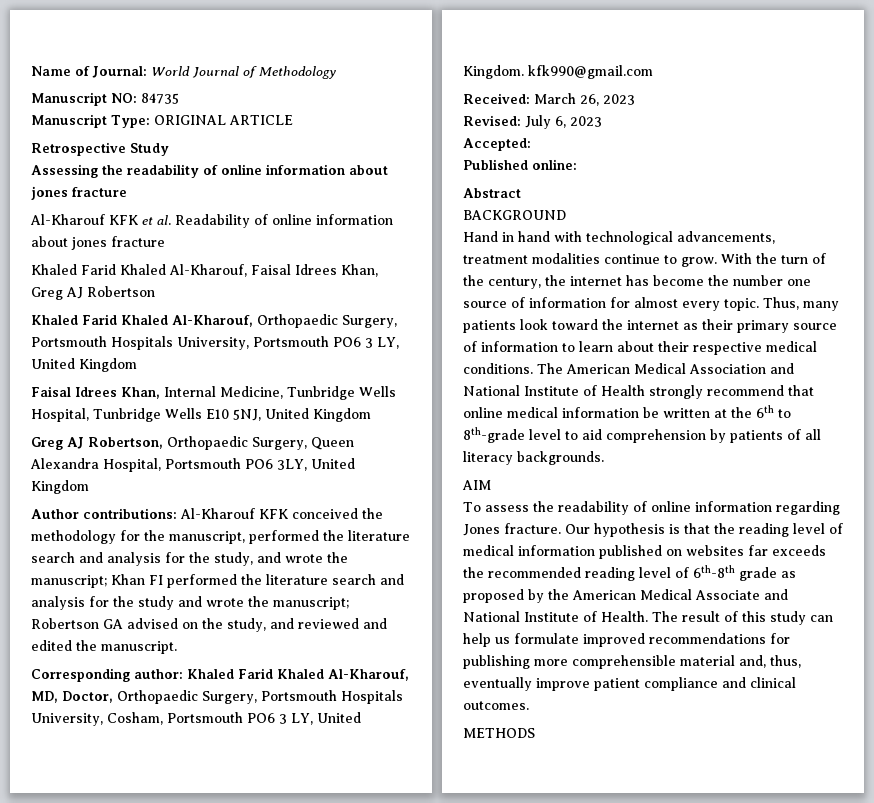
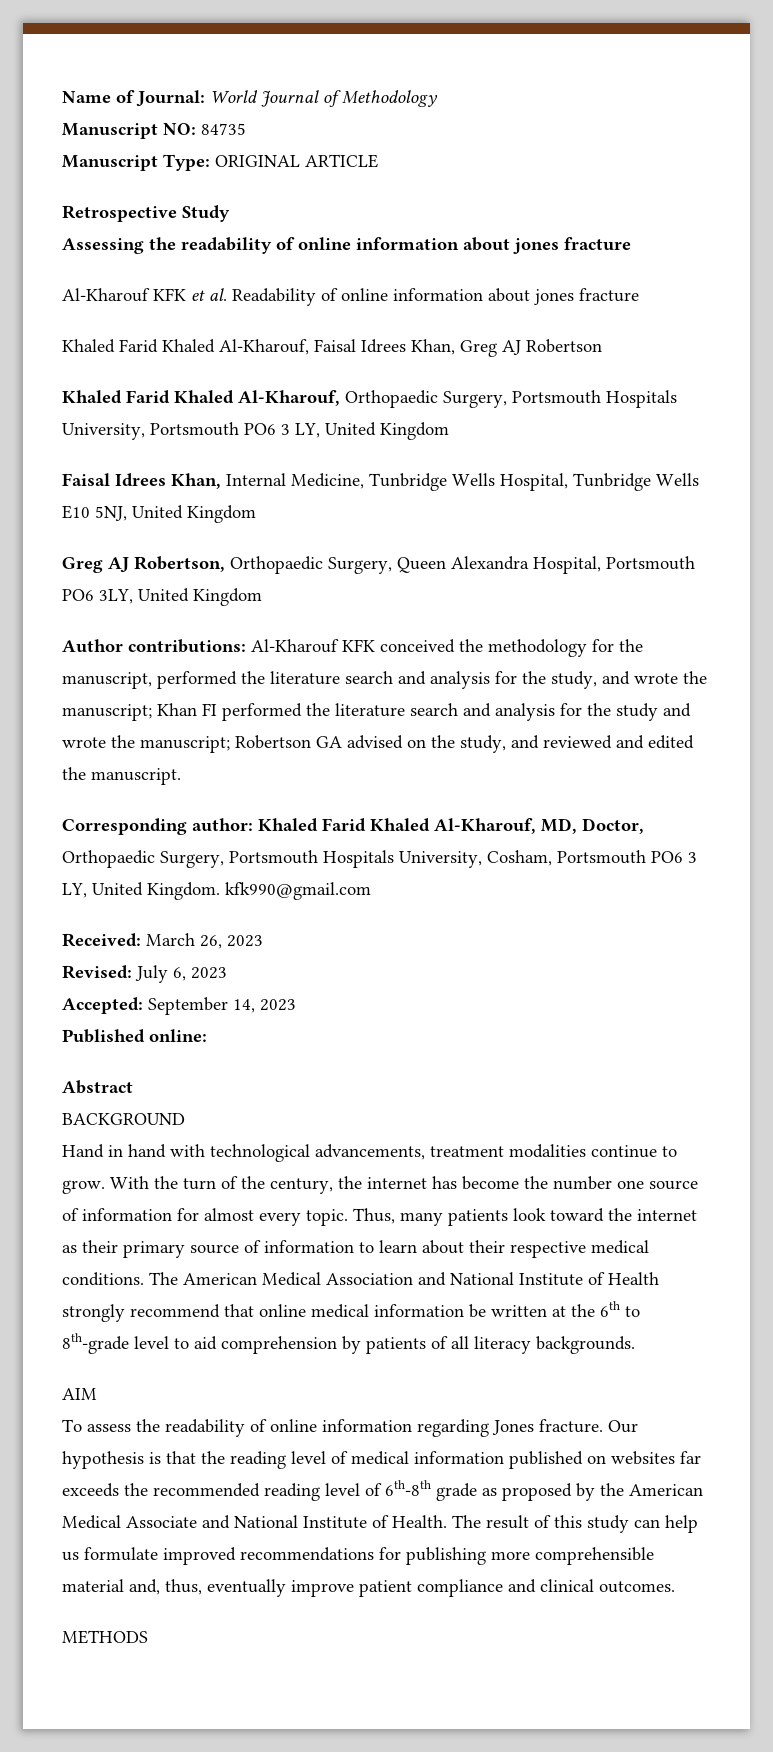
- Accepted:
+ Accepted: September 14, 2023

